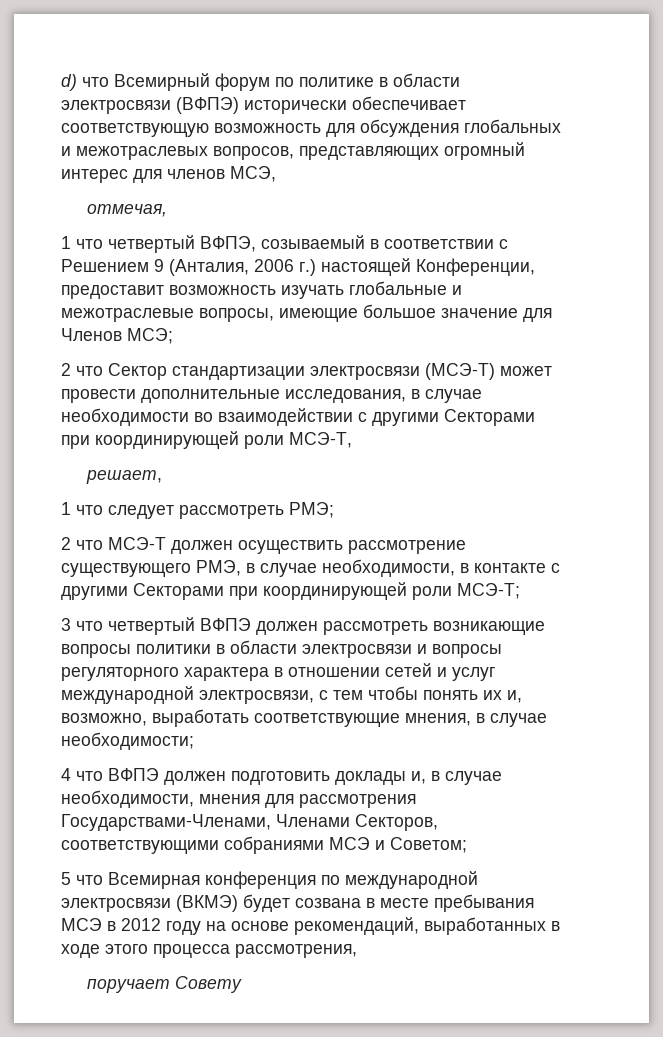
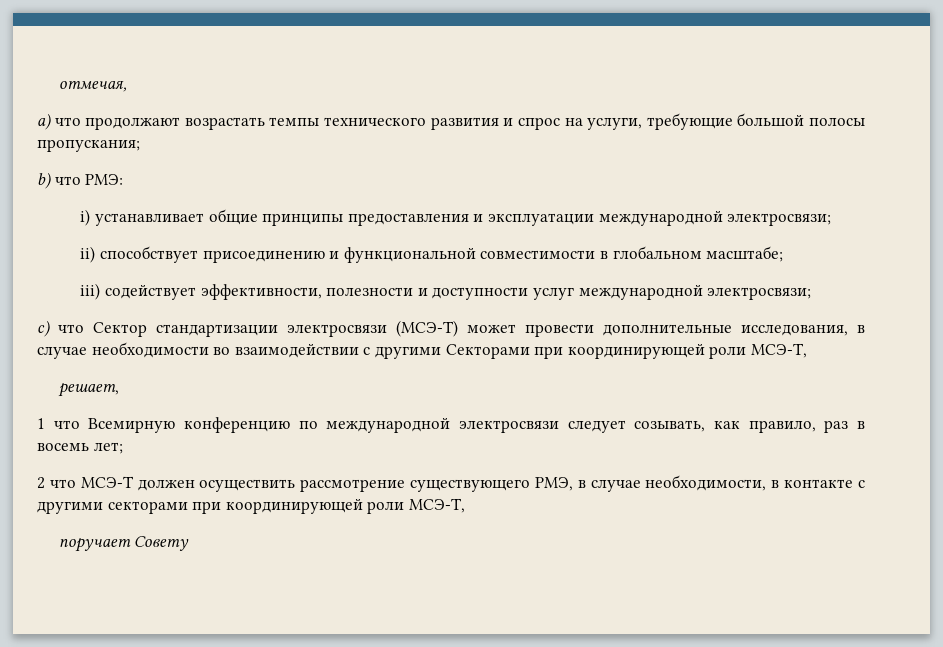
- d) что Всемирный форум по политике в области электросвязи (ВФПЭ) исторически обеспечивает соответствующую возможность для обсуждения глобальных и межотраслевых вопросов, представляющих огромный интерес для членов МСЭ,
  отмечая,
- 1 что четвертый ВФПЭ, созываемый в соответствии с Решением 9 (Анталия, 2006 г.) настоящей Конференции, предоставит возможность изучать глобальные и межотраслевые вопросы, имеющие большое значение для Членов МСЭ;
- 2 что Сектор стандартизации электросвязи (МСЭ-Т) может провести дополнительные исследования, в случае необходимости во взаимодействии с другими Секторами при координирующей роли МСЭ-Т,
+ a) что продолжают возрастать темпы технического развития и спрос на услуги, требующие большой полосы пропускания;
+ b) что РМЭ:
+ i) устанавливает общие принципы предоставления и эксплуатации международной электросвязи;
+ ii) способствует присоединению и функциональной совместимости в глобальном масштабе;
+ iii) содействует эффективности, полезности и доступности услуг международной электросвязи;
+ c) что Сектор стандартизации электросвязи (МСЭ-Т) может провести дополнительные исследования, в случае необходимости во взаимодействии с другими Секторами при координирующей роли МСЭ-Т,
- 1 что следует рассмотреть РМЭ;
+ 1 что Всемирную конференцию по международной электросвязи следует созывать, как правило, раз в восемь лет;
- 2 что МСЭ-T должен осуществить рассмотрение существующего РМЭ, в случае необходимости, в контакте с другими Секторами при координирующей роли МСЭ-Т;
- 3 что четвертый ВФПЭ должен рассмотреть возникающие вопросы политики в области электросвязи и вопросы регуляторного характера в отношении сетей и услуг международной электросвязи, с тем чтобы понять их и, возможно, выработать соответствующие мнения, в случае необходимости;
- 4 что ВФПЭ должен подготовить доклады и, в случае необходимости, мнения для рассмотрения Государствами-Членами, Членами Секторов, соответствующими собраниями МСЭ и Советом;
- 5 что Всемирная конференция по международной электросвязи (ВКМЭ) будет созвана в месте пребывания МСЭ в 2012 году на основе рекомендаций, выработанных в ходе этого процесса рассмотрения,
+ 2 что МСЭ-T должен осуществить рассмотрение существующего РМЭ, в случае необходимости, в контакте с другими секторами при координирующей роли МСЭ-Т,

